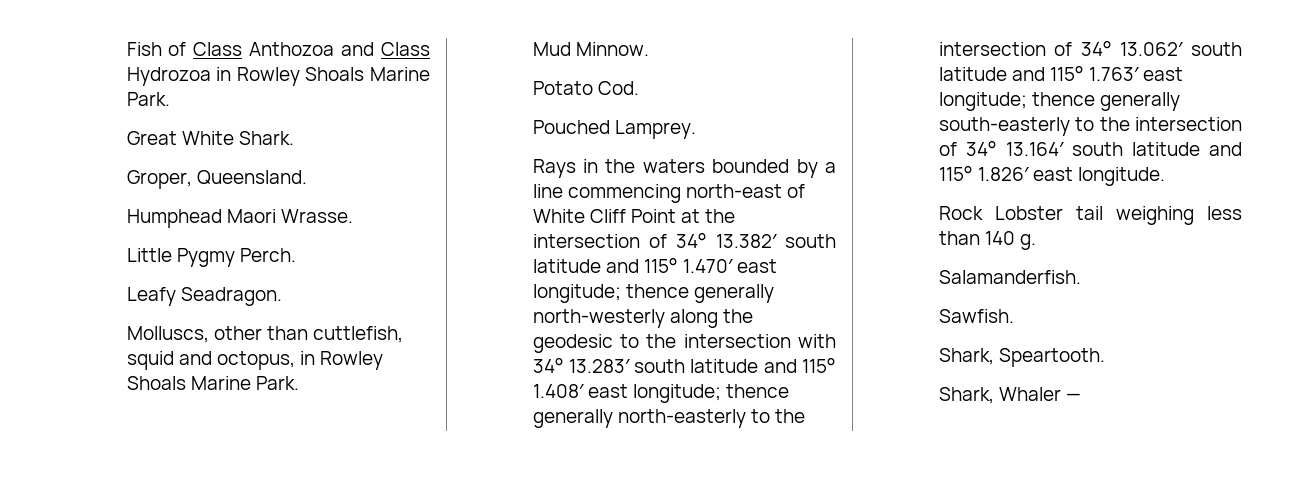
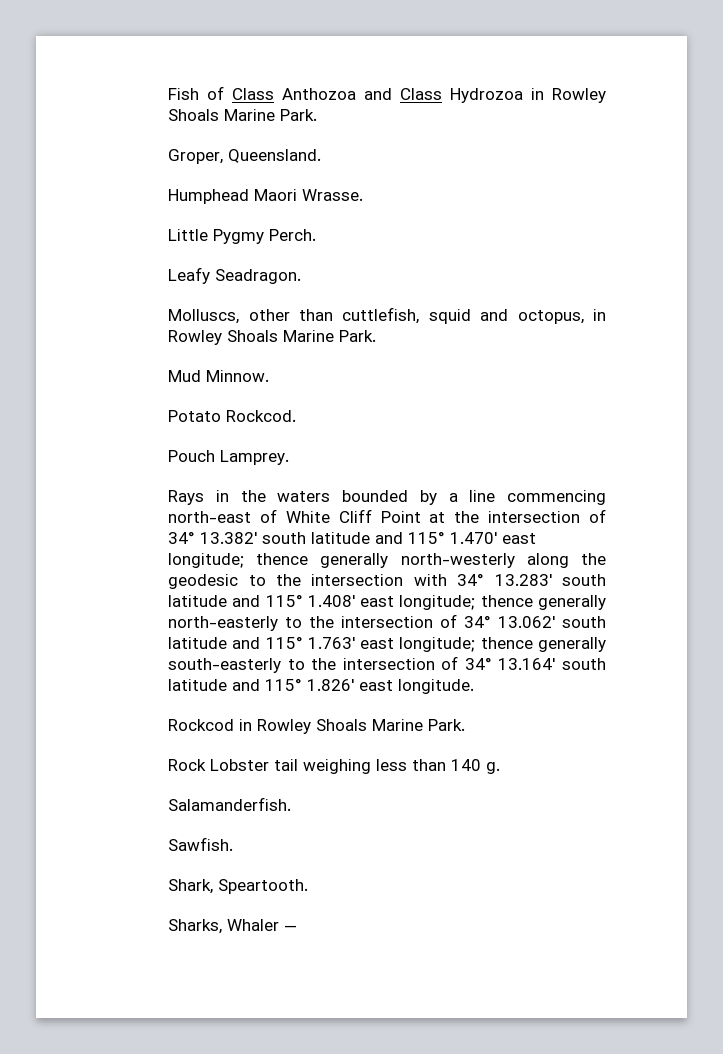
- Great White Shark.
- Potato Cod.
- Pouched Lamprey.
+ Potato Rockcod.
+ Pouch Lamprey.
+ Rockcod in Rowley Shoals Marine Park.
- Shark, Whaler —
+ Sharks, Whaler —

